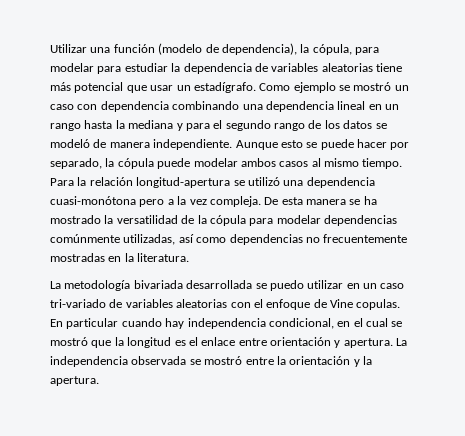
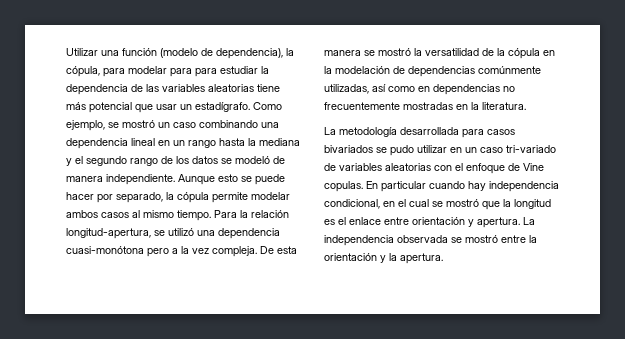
- Utilizar una función (modelo de dependencia), la cópula, para modelar para estudiar la dependencia de variables aleatorias tiene más potencial que usar un estadígrafo.
+ Utilizar una función (modelo de dependencia), la cópula, para modelar para para estudiar la dependencia de las variables aleatorias tiene más potencial que usar un estadígrafo.
- Como ejemplo se mostró un caso con dependencia combinando una dependencia lineal en un rango hasta la mediana y para el segundo rango de los datos se modeló de manera independiente.
+ Como ejemplo, se mostró un caso combinando una dependencia lineal en un rango hasta la mediana y el segundo rango de los datos se modeló de manera independiente.
- Aunque esto se puede hacer por separado, la cópula puede modelar ambos casos al mismo tiempo.
+ Aunque esto se puede hacer por separado, la cópula permite modelar ambos casos al mismo tiempo.
- Para la relación longitud-apertura se utilizó una dependencia cuasi-monótona pero a la vez compleja.
+ Para la relación longitud-apertura, se utilizó una dependencia cuasi-monótona pero a la vez compleja.
- De esta manera se ha mostrado la versatilidad de la cópula para modelar dependencias comúnmente utilizadas, así como dependencias no frecuentemente mostradas en la literatura.
+ De esta manera se mostró la versatilidad de la cópula en la modelación de dependencias comúnmente utilizadas, así como en dependencias no frecuentemente mostradas en la literatura.
- La metodología bivariada desarrollada se puedo utilizar en un caso tri-variado de variables aleatorias con el enfoque de Vine copulas.
+ La metodología desarrollada para casos bivariados se pudo utilizar en un caso tri-variado de variables aleatorias con el enfoque de Vine copulas.

